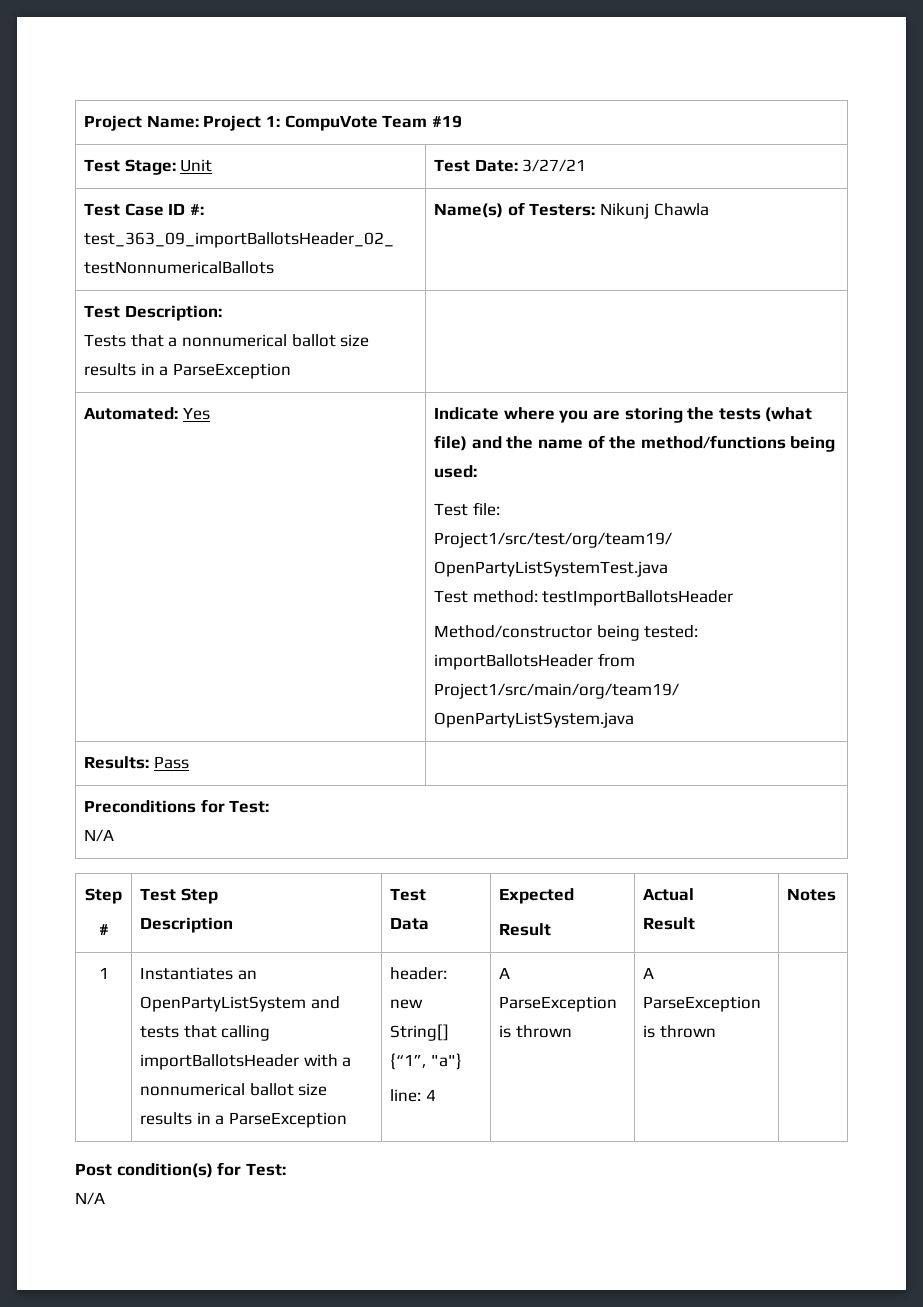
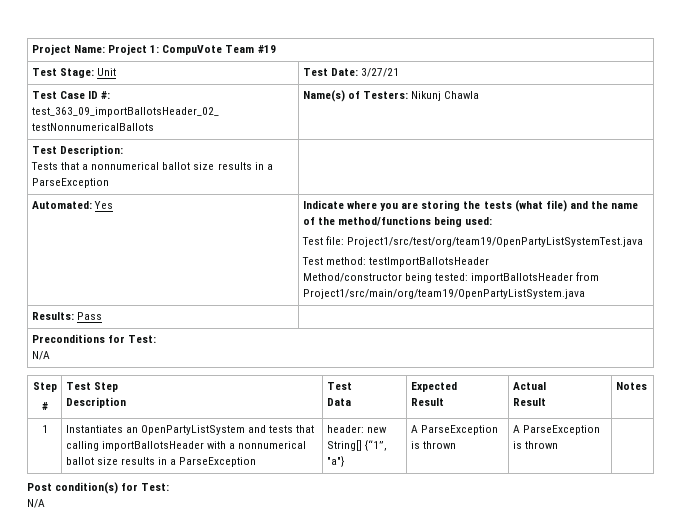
- 1 | Instantiates an OpenPartyListSystem and tests that calling importBallotsHeader with a nonnumerical ballot size results in a ParseException | header: new String[] {“1”, "a"}
- line: 4 | A ParseException is thrown | A ParseException is thrown |
+ 1 | Instantiates an OpenPartyListSystem and tests that calling importBallotsHeader with a nonnumerical ballot size results in a ParseException | header: new String[] {“1”, "a"} | A ParseException is thrown | A ParseException is thrown |

